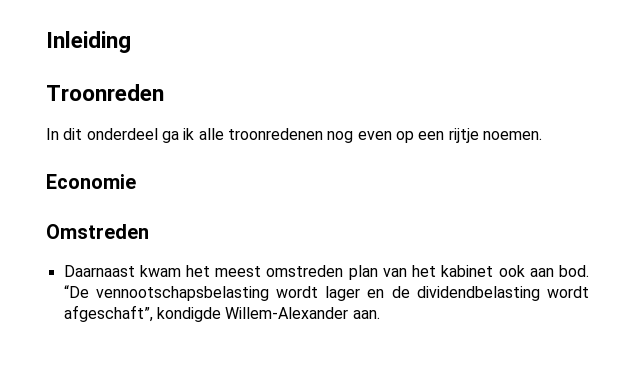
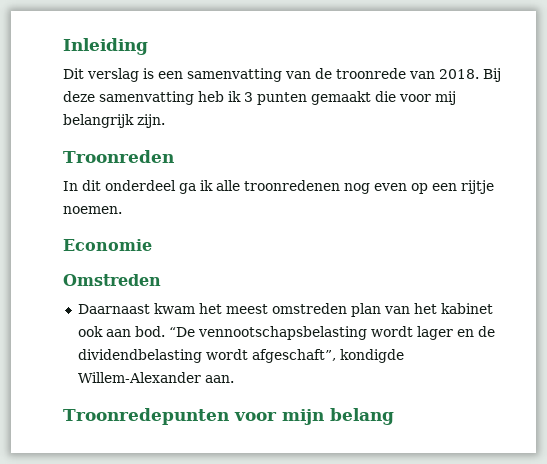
+ Dit verslag is een samenvatting van de troonrede van 2018. Bij deze samenvatting heb ik 3 punten gemaakt die voor mij belangrijk zijn.
+ Troonredepunten voor mijn belang

